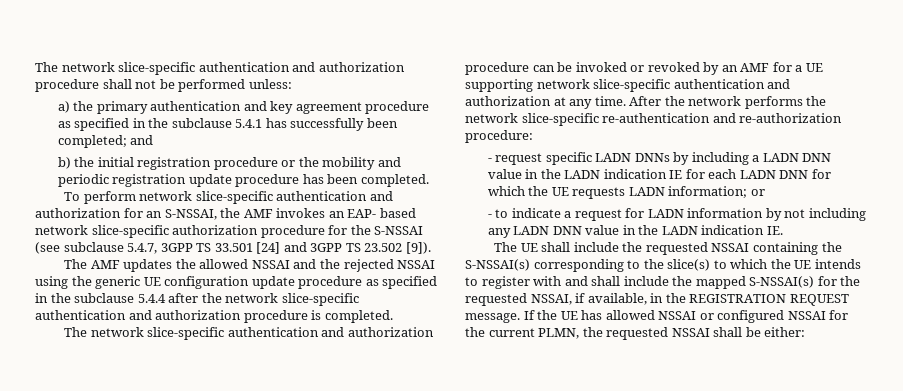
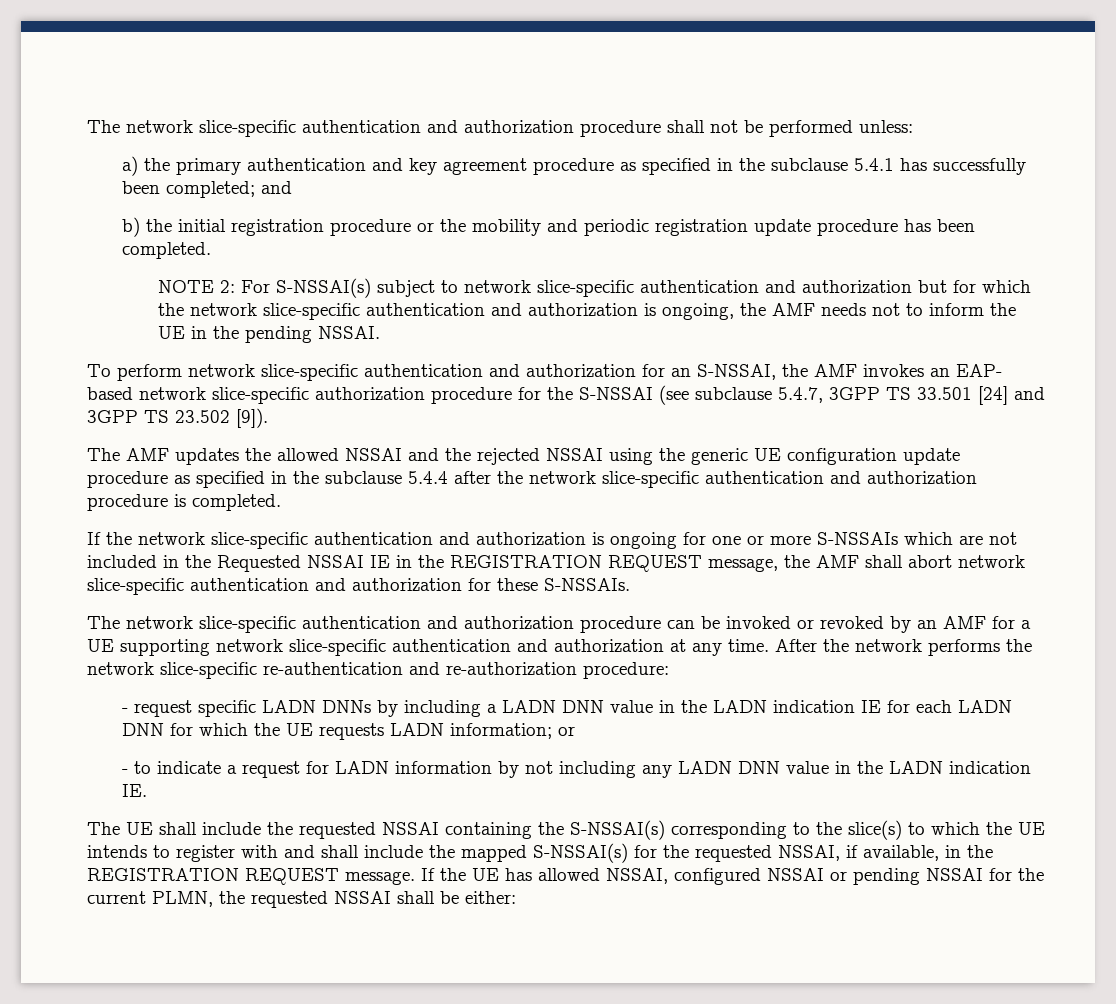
+ NOTE 2: For S-NSSAI(s) subject to network slice-specific authentication and authorization but for which the network slice-specific authentication and authorization is ongoing, the AMF needs not to inform the UE in the pending NSSAI.
+ If the network slice-specific authentication and authorization is ongoing for one or more S-NSSAIs which are not included in the Requested NSSAI IE in the REGISTRATION REQUEST message, the AMF shall abort network slice-specific authentication and authorization for these S-NSSAIs.
- If the UE has allowed NSSAI or configured NSSAI for the current PLMN, the requested NSSAI shall be either:
+ If the UE has allowed NSSAI, configured NSSAI or pending NSSAI for the current PLMN, the requested NSSAI shall be either:

